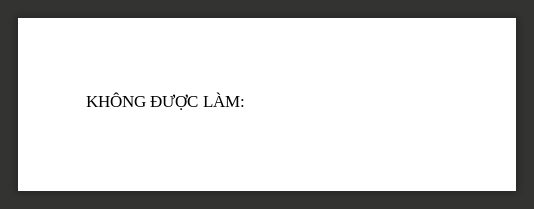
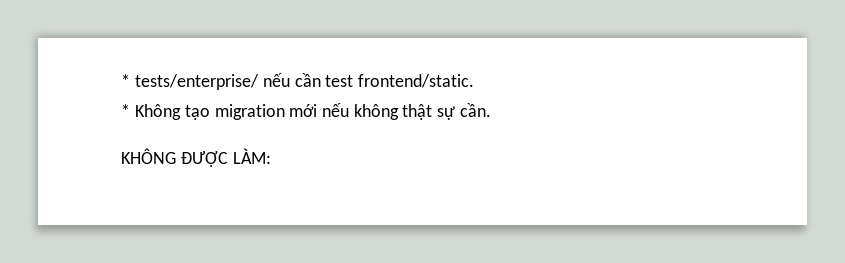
+ * tests/enterprise/ nếu cần test frontend/static.
+ * Không tạo migration mới nếu không thật sự cần.

